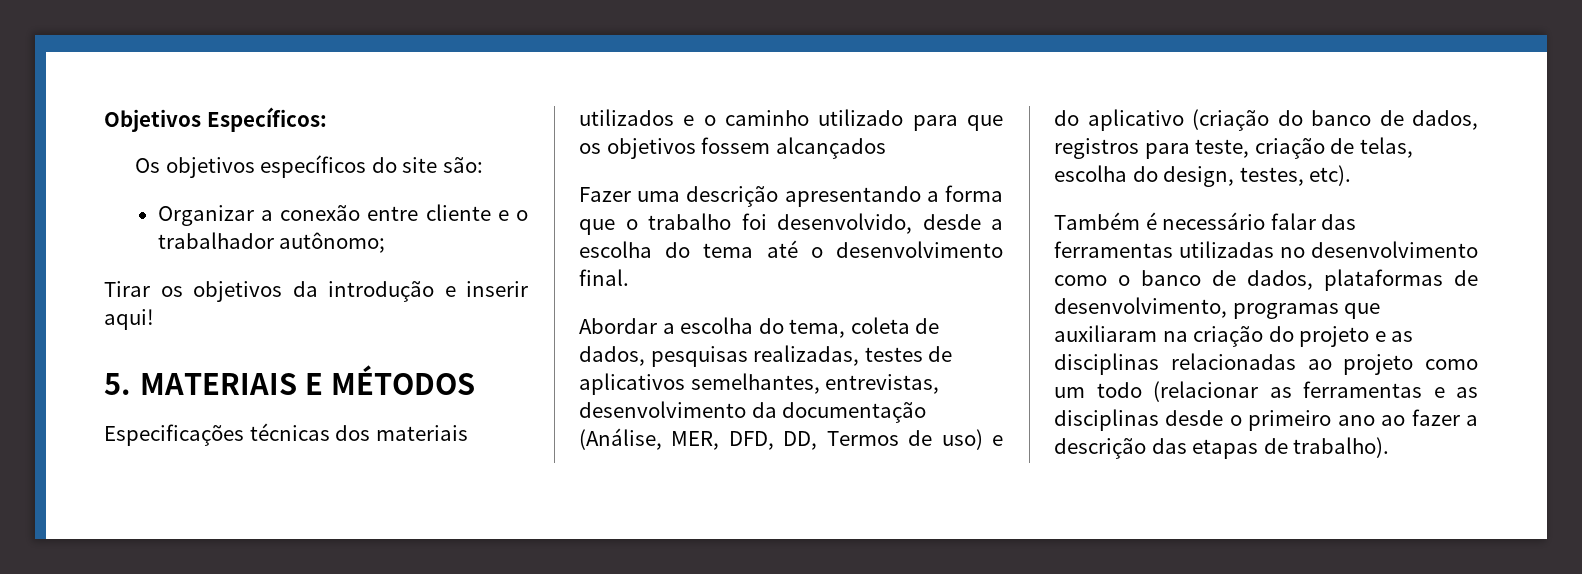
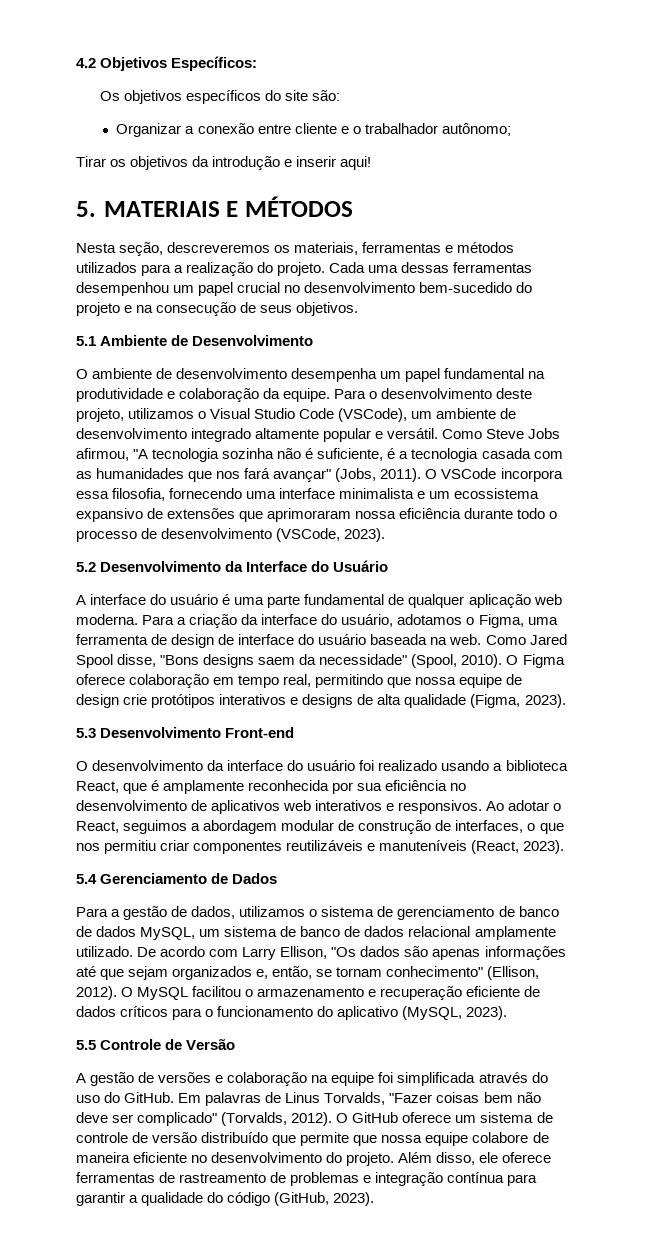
- Objetivos Específicos:
+ 4.2 Objetivos Específicos:
- Especificações técnicas dos materiais utilizados e o caminho utilizado para que os objetivos fossem alcançados
- Fazer uma descrição apresentando a forma que o trabalho foi desenvolvido, desde a escolha do tema até o desenvolvimento final.
- Abordar a escolha do tema, coleta de dados, pesquisas realizadas, testes de aplicativos semelhantes, entrevistas, desenvolvimento da documentação (Análise, MER, DFD, DD, Termos de uso) e do aplicativo (criação do banco de dados, registros para teste, criação de telas, escolha do design, testes, etc).
- Também é necessário falar das ferramentas utilizadas no desenvolvimento como o banco de dados, plataformas de desenvolvimento, programas que auxiliaram na criação do projeto e as disciplinas relacionadas ao projeto como um todo (relacionar as ferramentas e as disciplinas desde o primeiro ano ao fazer a descrição das etapas de trabalho).
+ Nesta seção, descreveremos os materiais, ferramentas e métodos utilizados para a realização do projeto. Cada uma dessas ferramentas desempenhou um papel crucial no desenvolvimento bem-sucedido do projeto e na consecução de seus objetivos.
+ 5.1 Ambiente de Desenvolvimento
+ O ambiente de desenvolvimento desempenha um papel fundamental na produtividade e colaboração da equipe. Para o desenvolvimento deste projeto, utilizamos o Visual Studio Code (VSCode), um ambiente de desenvolvimento integrado altamente popular e versátil. Como Steve Jobs afirmou, "A tecnologia sozinha não é suficiente, é a tecnologia casada com as humanidades que nos fará avançar" (Jobs, 2011). O VSCode incorpora essa filosofia, fornecendo uma interface minimalista e um ecossistema expansivo de extensões que aprimoraram nossa eficiência durante todo o processo de desenvolvimento (VSCode, 2023).
+ 5.2 Desenvolvimento da Interface do Usuário
+ A interface do usuário é uma parte fundamental de qualquer aplicação web moderna. Para a criação da interface do usuário, adotamos o Figma, uma ferramenta de design de interface do usuário baseada na web. Como Jared Spool disse, "Bons designs saem da necessidade" (Spool, 2010). O Figma oferece colaboração em tempo real, permitindo que nossa equipe de design crie protótipos interativos e designs de alta qualidade (Figma, 2023).
+ 5.3 Desenvolvimento Front-end
+ O desenvolvimento da interface do usuário foi realizado usando a biblioteca React, que é amplamente reconhecida por sua eficiência no desenvolvimento de aplicativos web interativos e responsivos. Ao adotar o React, seguimos a abordagem modular de construção de interfaces, o que nos permitiu criar componentes reutilizáveis e manuteníveis (React, 2023).
+ 5.4 Gerenciamento de Dados
+ Para a gestão de dados, utilizamos o sistema de gerenciamento de banco de dados MySQL, um sistema de banco de dados relacional amplamente utilizado. De acordo com Larry Ellison, "Os dados são apenas informações até que sejam organizados e, então, se tornam conhecimento" (Ellison, 2012). O MySQL facilitou o armazenamento e recuperação eficiente de dados críticos para o funcionamento do aplicativo (MySQL, 2023).
+ 5.5 Controle de Versão
+ A gestão de versões e colaboração na equipe foi simplificada através do uso do GitHub. Em palavras de Linus Torvalds, "Fazer coisas bem não deve ser complicado" (Torvalds, 2012). O GitHub oferece um sistema de controle de versão distribuído que permite que nossa equipe colabore de maneira eficiente no desenvolvimento do projeto. Além disso, ele oferece ferramentas de rastreamento de problemas e integração contínua para garantir a qualidade do código (GitHub, 2023).

